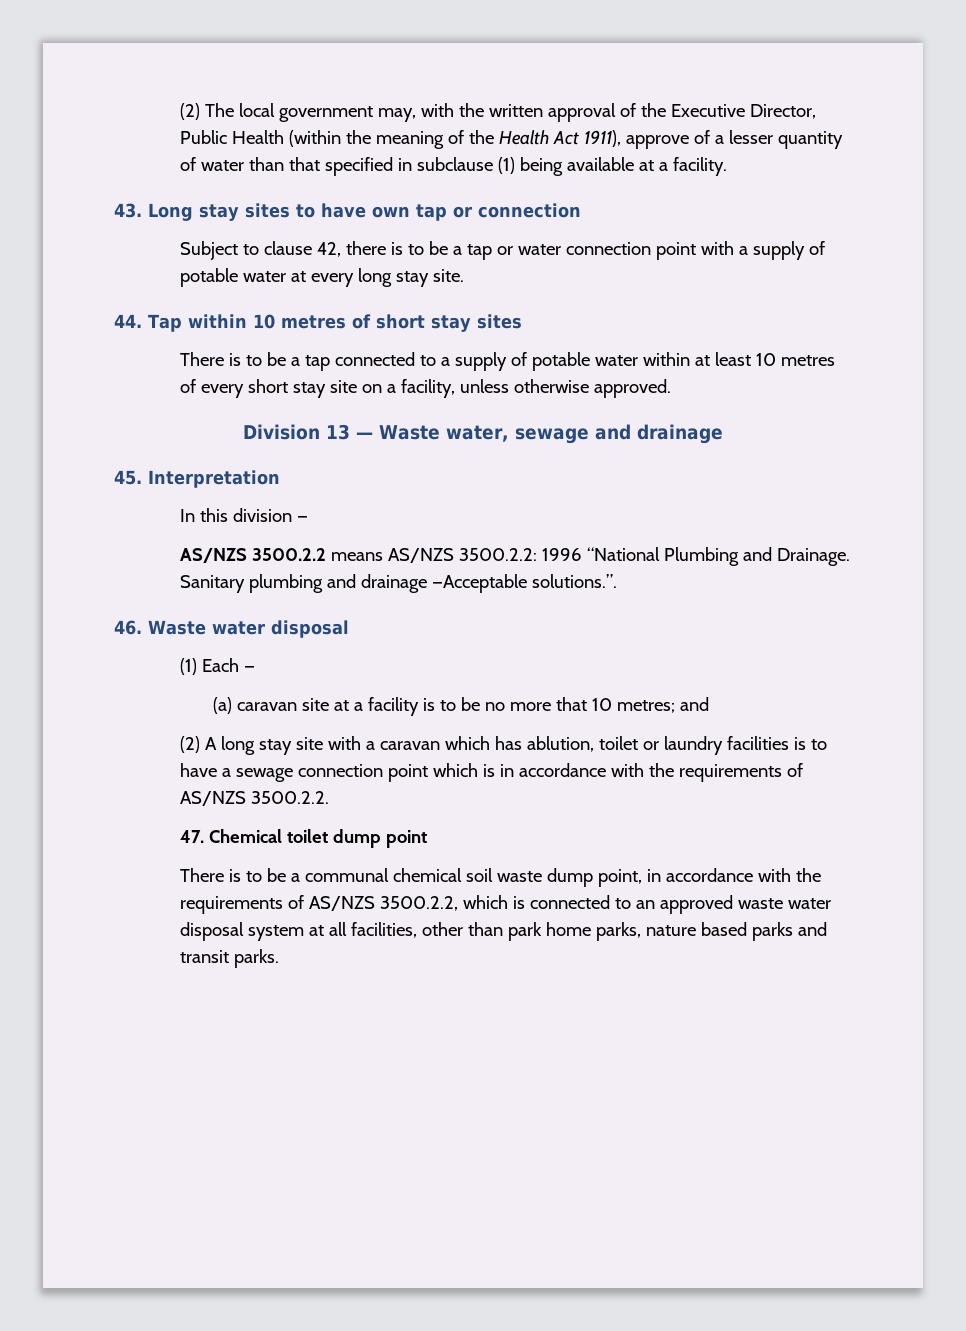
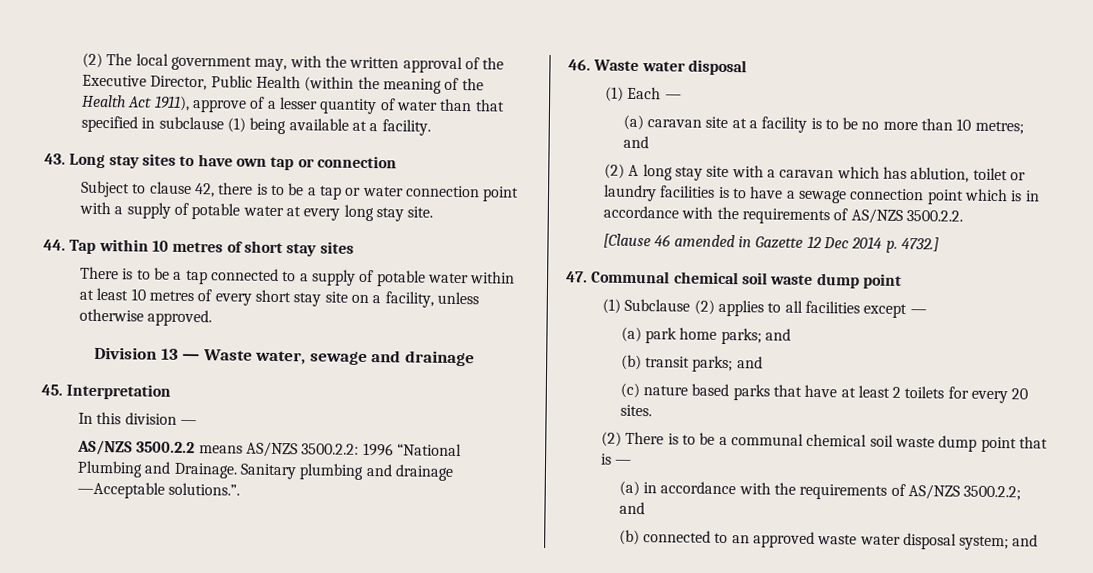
- (a) caravan site at a facility is to be no more that 10 metres; and
+ (a) caravan site at a facility is to be no more than 10 metres; and
- 47. Chemical toilet dump point
- There is to be a communal chemical soil waste dump point, in accordance with the requirements of AS/NZS 3500.2.2, which is connected to an approved waste water disposal system at all facilities, other than park home parks, nature based parks and transit parks.
+ [Clause 46 amended in Gazette 12 Dec 2014 p. 4732.]
+ 47. Communal chemical soil waste dump point
+ (1) Subclause (2) applies to all facilities except —
+ (a) park home parks; and
+ (b) transit parks; and
+ (c) nature based parks that have at least 2 toilets for every 20 sites.
+ (2) There is to be a communal chemical soil waste dump point that is —
+ (a) in accordance with the requirements of AS/NZS 3500.2.2; and
+ (b) connected to an approved waste water disposal system; and

